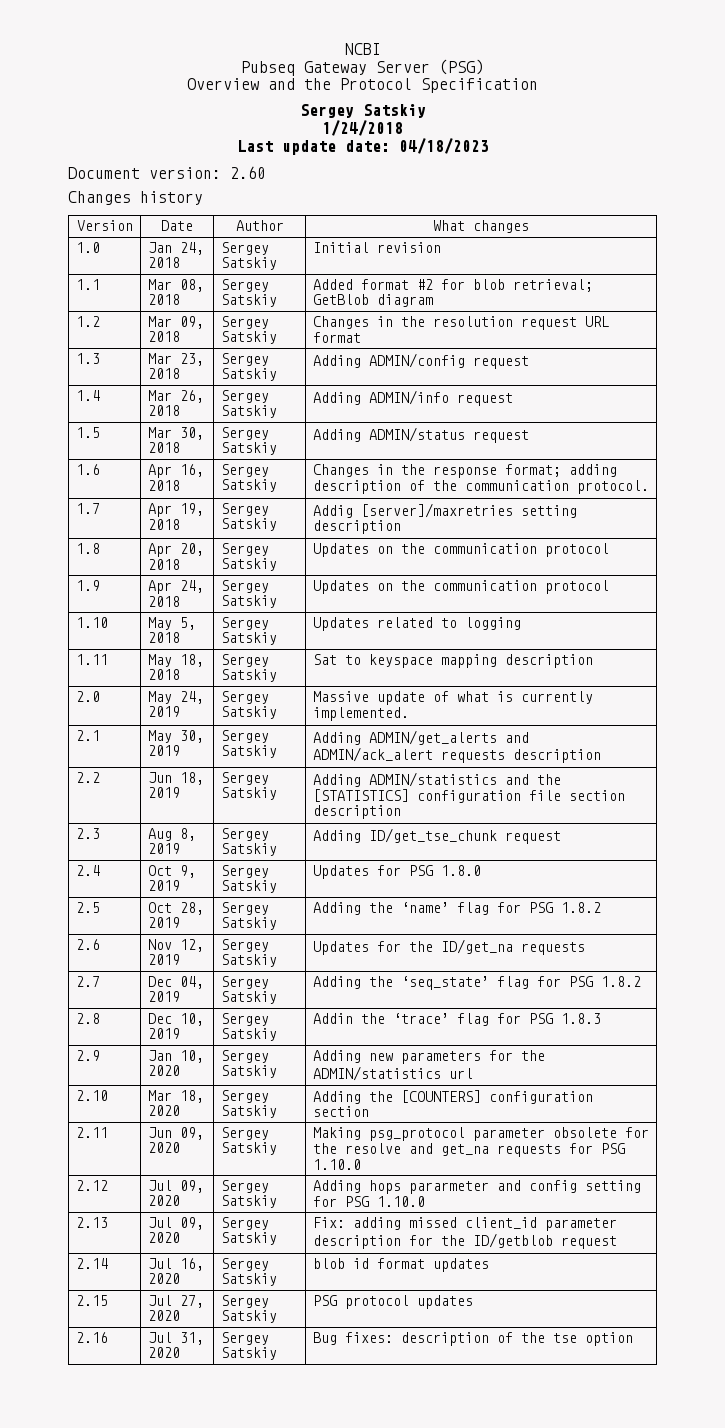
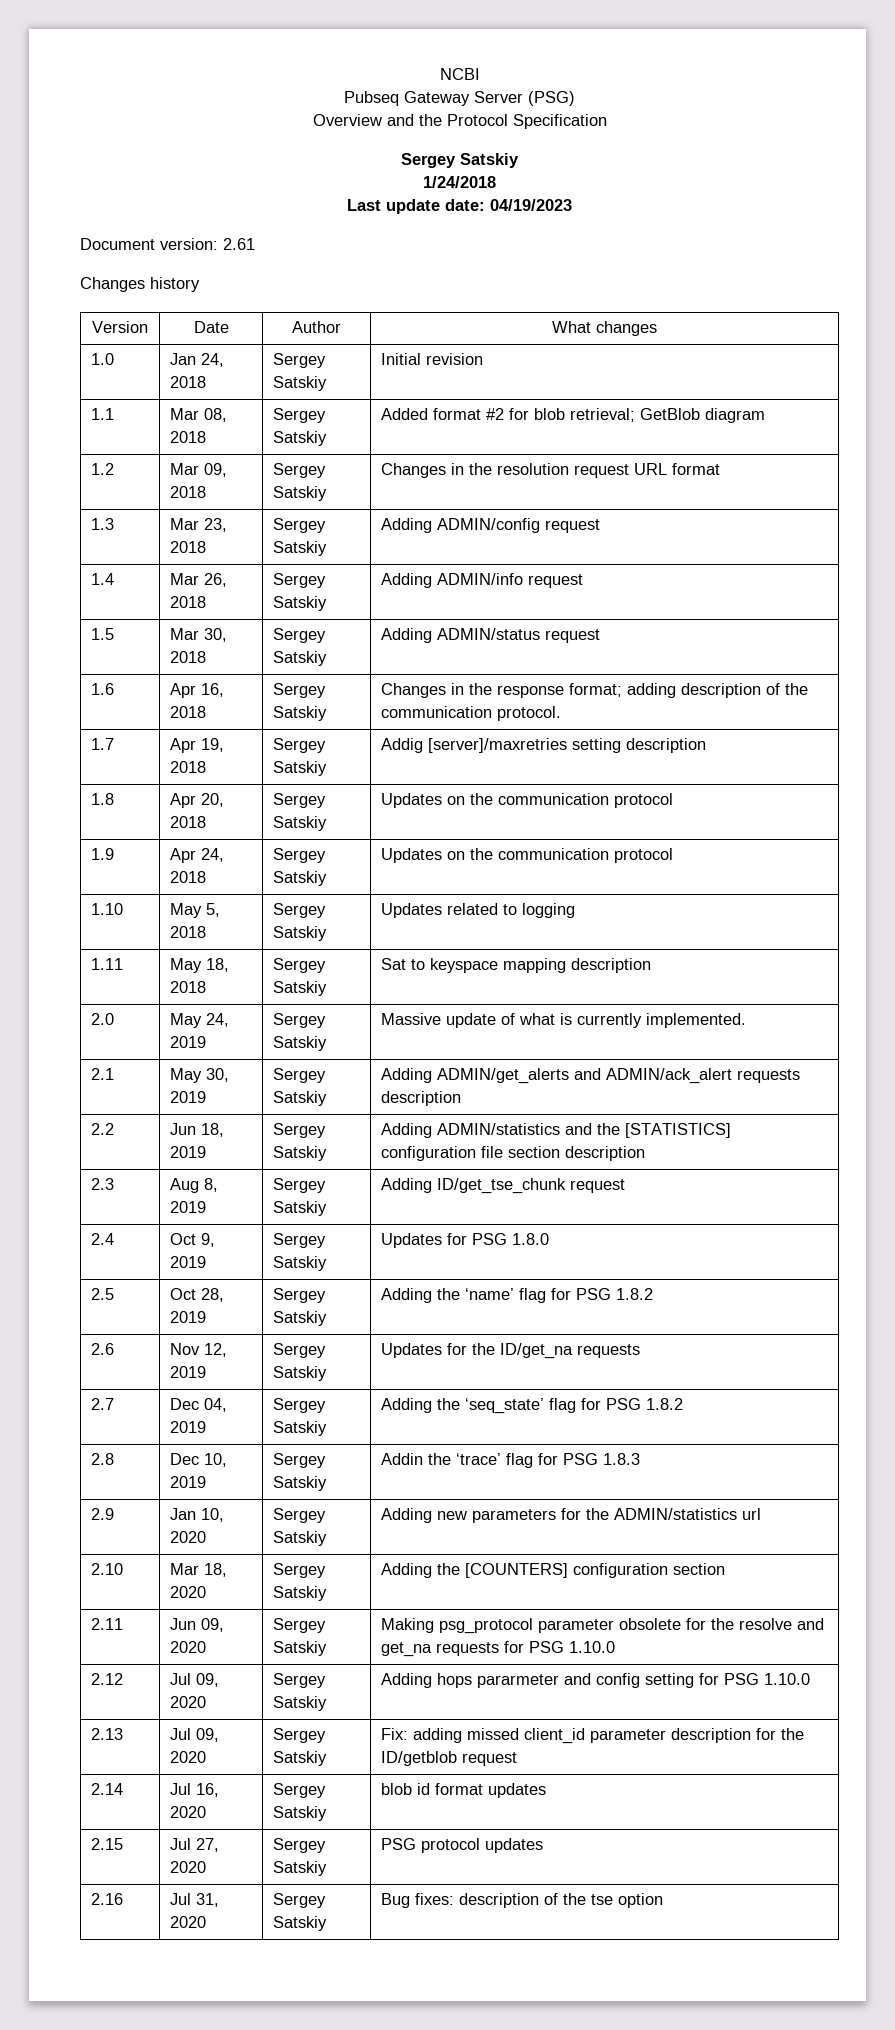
- Last update date: 04/18/2023
+ Last update date: 04/19/2023
- Document version: 2.60
+ Document version: 2.61

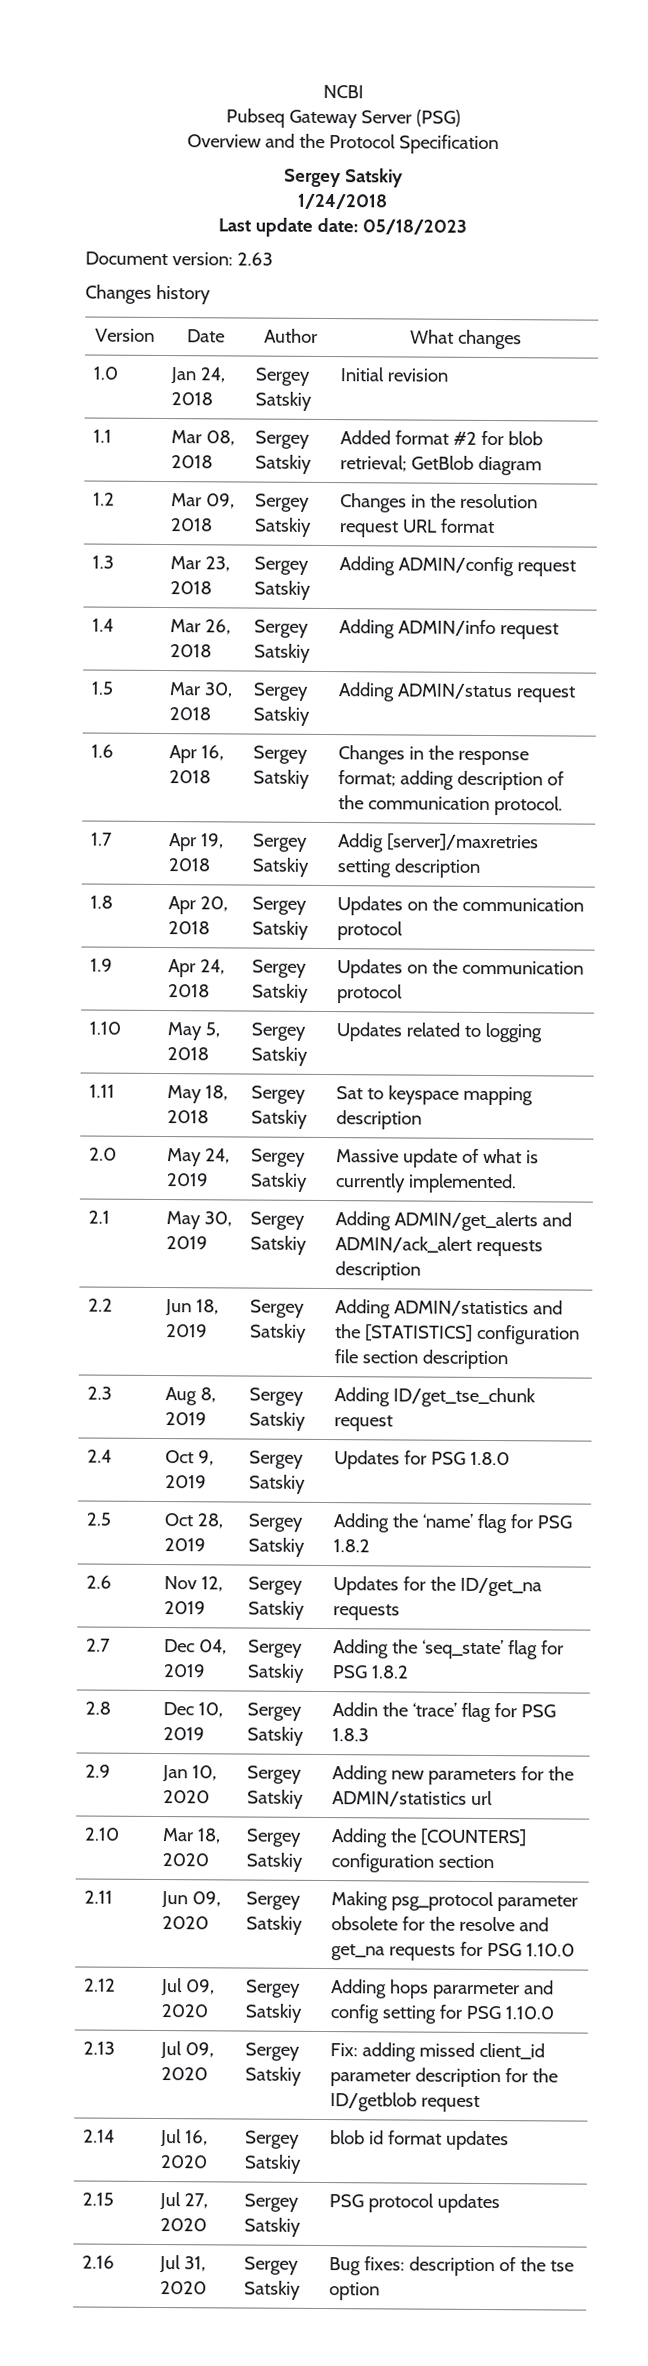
- Last update date: 04/19/2023
+ Last update date: 05/18/2023
- Document version: 2.61
+ Document version: 2.63

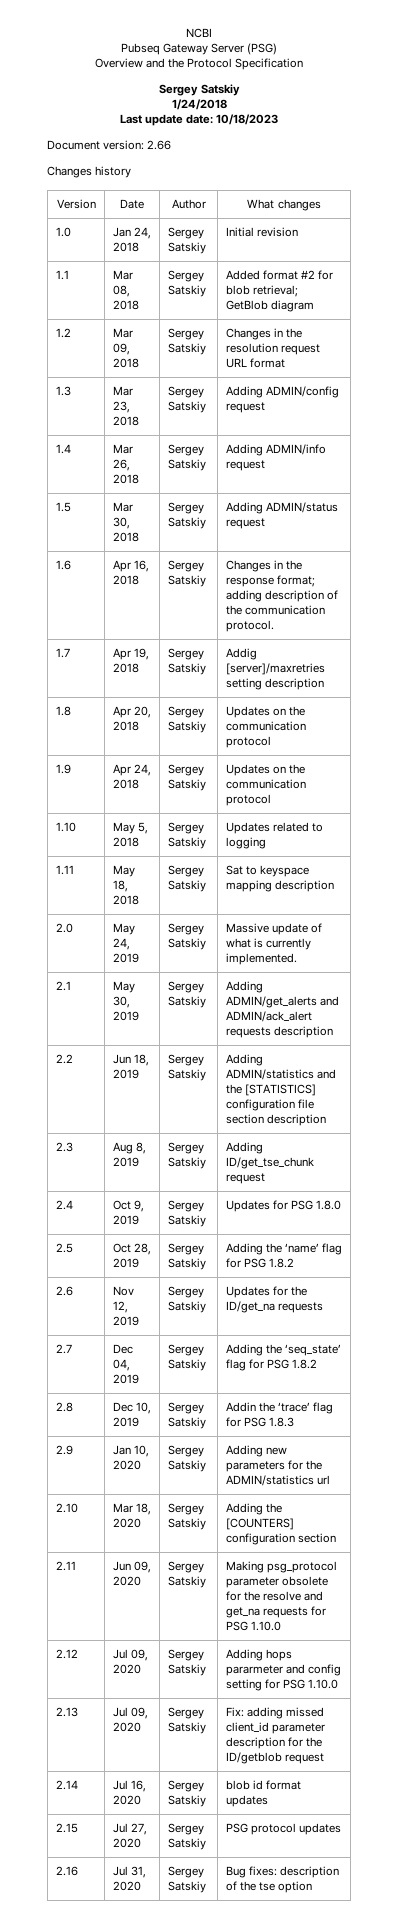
- Last update date: 05/18/2023
+ Last update date: 10/18/2023
- Document version: 2.63
+ Document version: 2.66

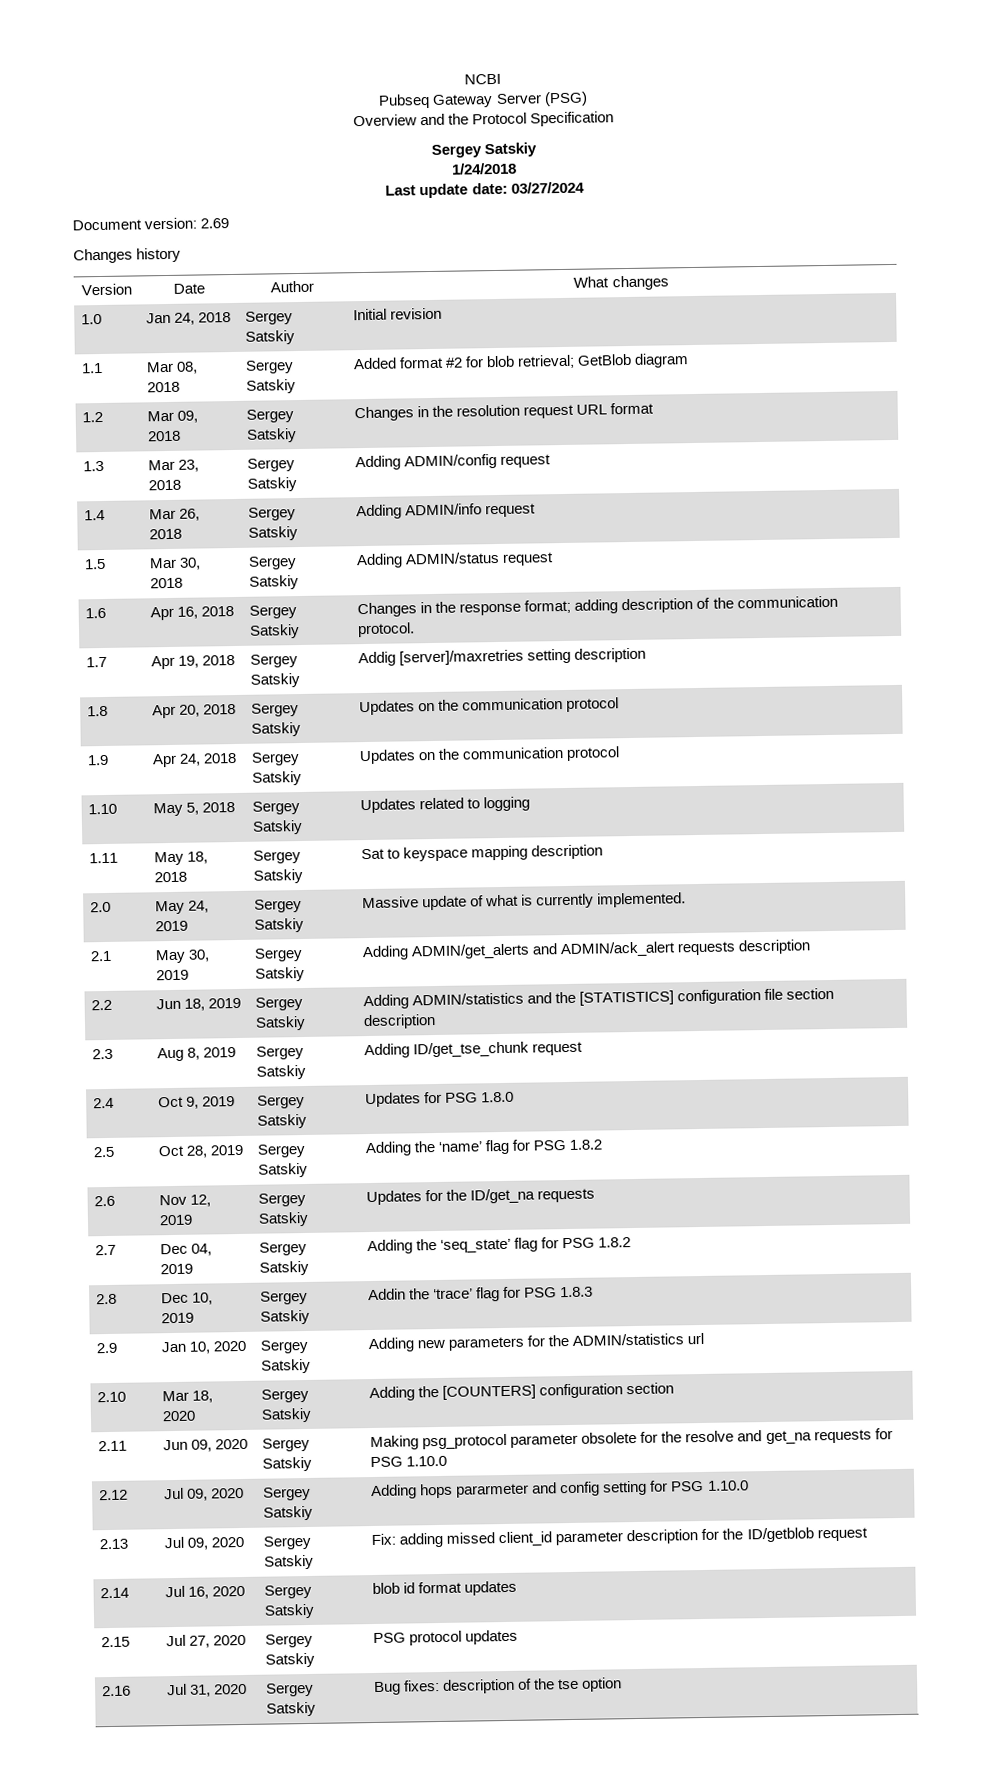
- Last update date: 10/18/2023
+ Last update date: 03/27/2024
- Document version: 2.66
+ Document version: 2.69

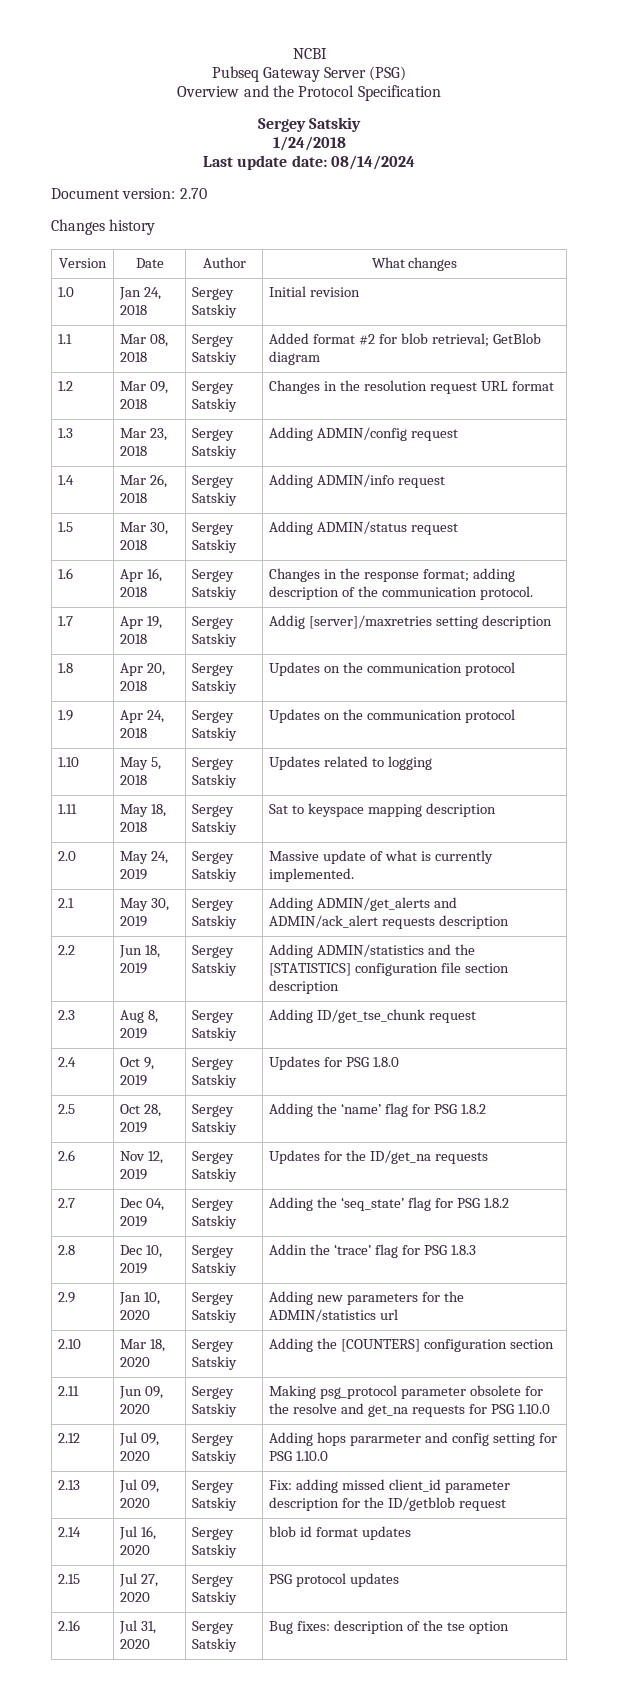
- Last update date: 03/27/2024
+ Last update date: 08/14/2024
- Document version: 2.69
+ Document version: 2.70

